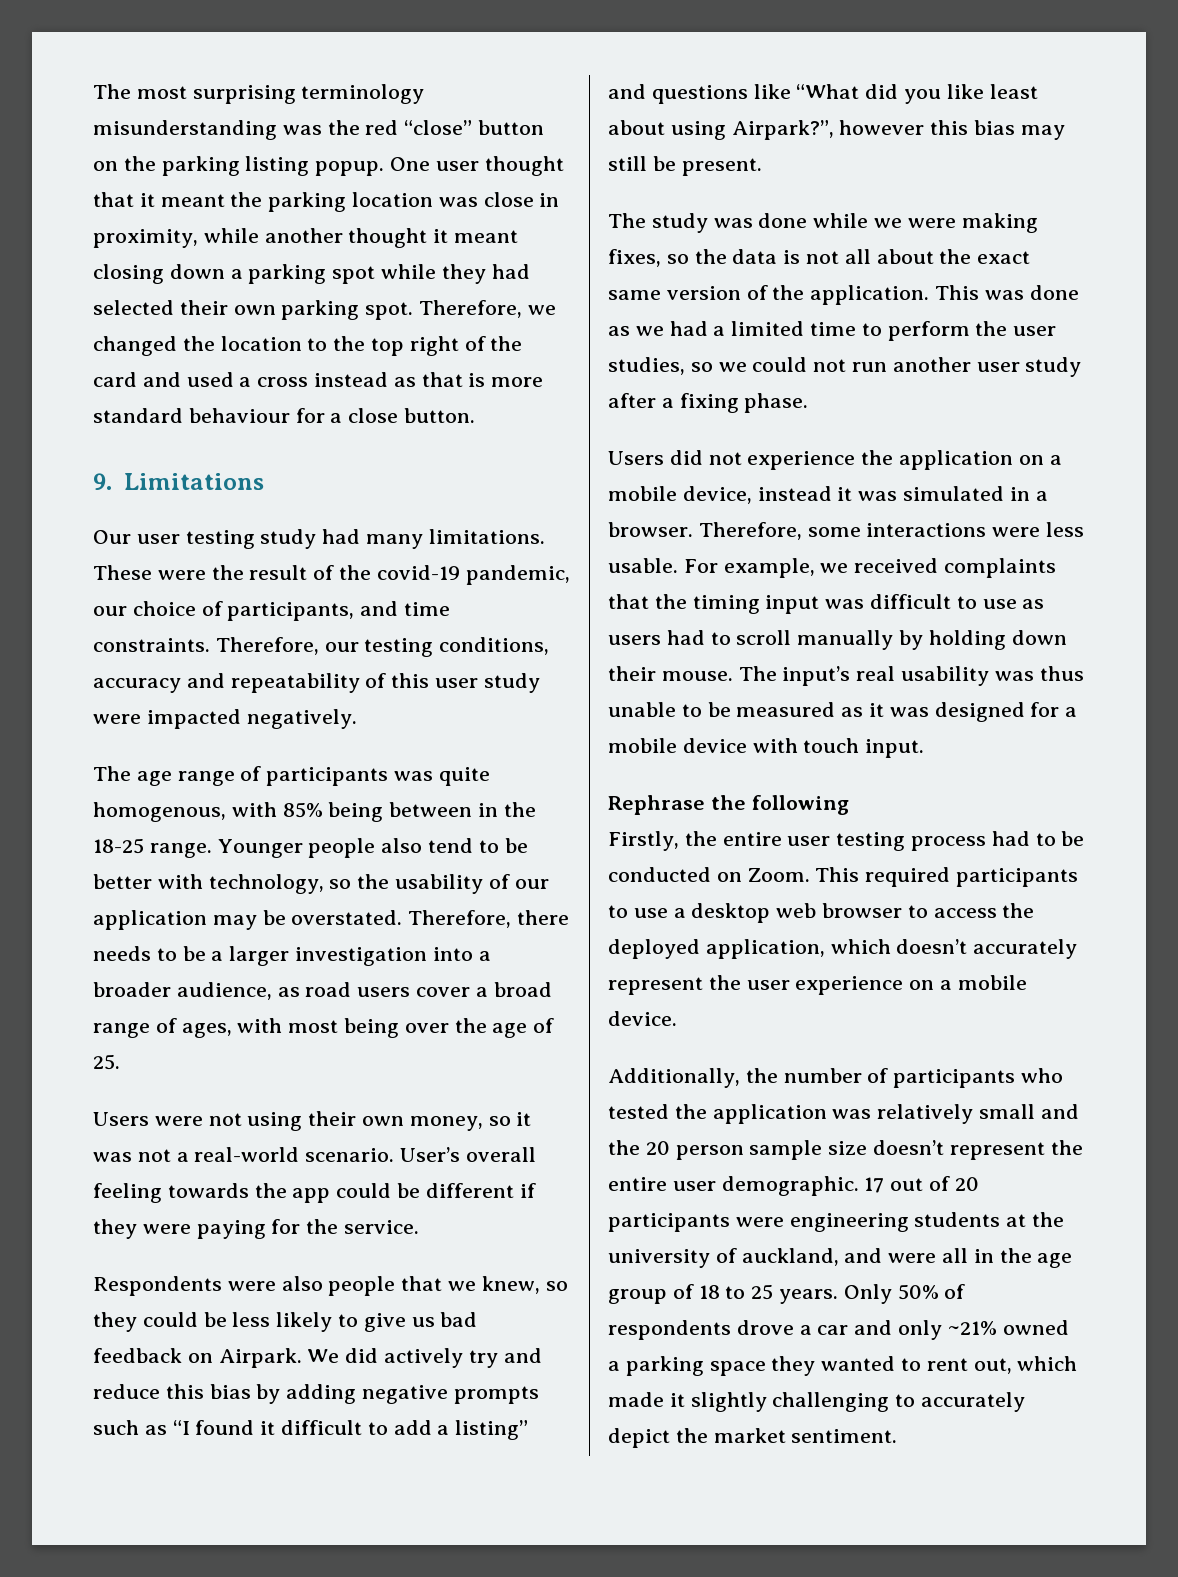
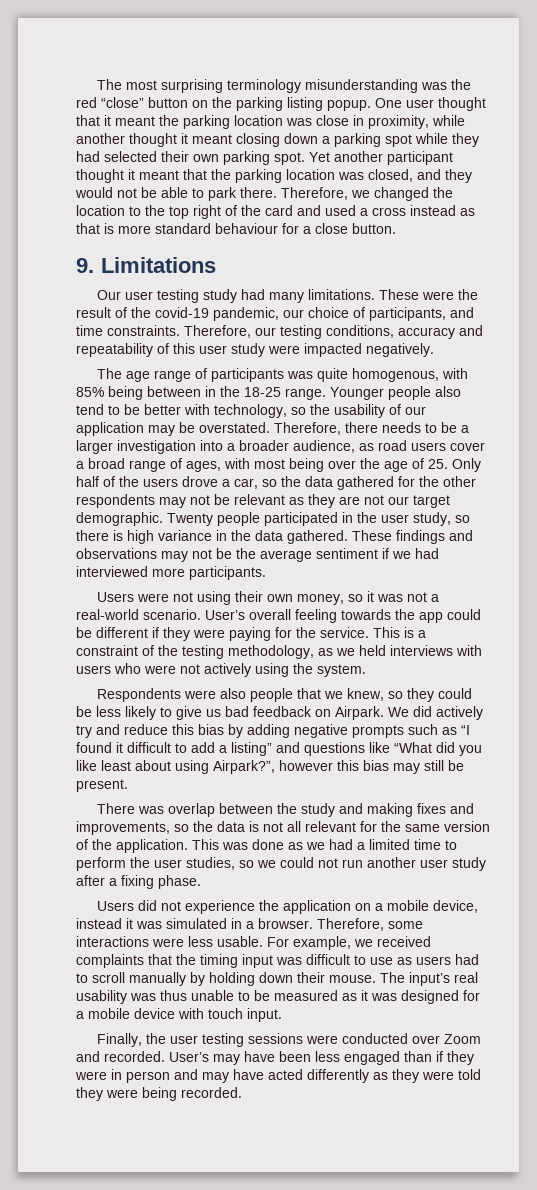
+ Yet another participant thought it meant that the parking location was closed, and they would not be able to park there.
- Therefore, there needs to be a larger investigation into a broader audience, as road users cover a broad range of ages, with most being over the age of 25.
+ Therefore, there needs to be a larger investigation into a broader audience, as road users cover a broad range of ages, with most being over the age of 25. Only half of the users drove a car, so the data gathered for the other respondents may not be relevant as they are not our target demographic. Twenty people participated in the user study, so there is high variance in the data gathered. These findings and observations may not be the average sentiment if we had interviewed more participants.
+ This is a constraint of the testing methodology, as we held interviews with users who were not actively using the system.
- The study was done while we were making fixes, so the data is not all about the exact same version of the application.
+ There was overlap between the study and making fixes and improvements, so the data is not all relevant for the same version of the application.
- Rephrase the following
- Firstly, the entire user testing process had to be conducted on Zoom. This required participants to use a desktop web browser to access the deployed application, which doesn’t accurately represent the user experience on a mobile device.
- Additionally, the number of participants who tested the application was relatively small and the 20 person sample size doesn’t represent the entire user demographic. 17 out of 20 participants were engineering students at the university of auckland, and were all in the age group of 18 to 25 years. Only 50% of respondents drove a car and only ~21% owned a parking space they wanted to rent out, which made it slightly challenging to accurately depict the market sentiment.
+ Finally, the user testing sessions were conducted over Zoom and recorded. User’s may have been less engaged than if they were in person and may have acted differently as they were told they were being recorded.

